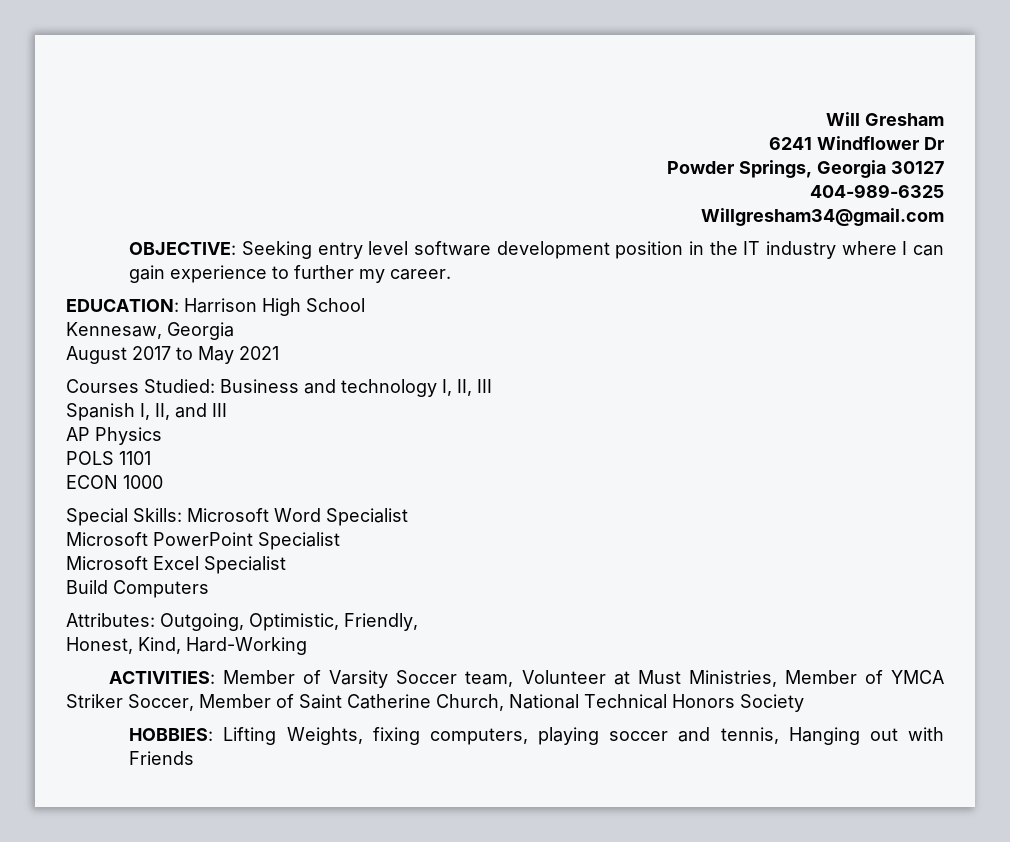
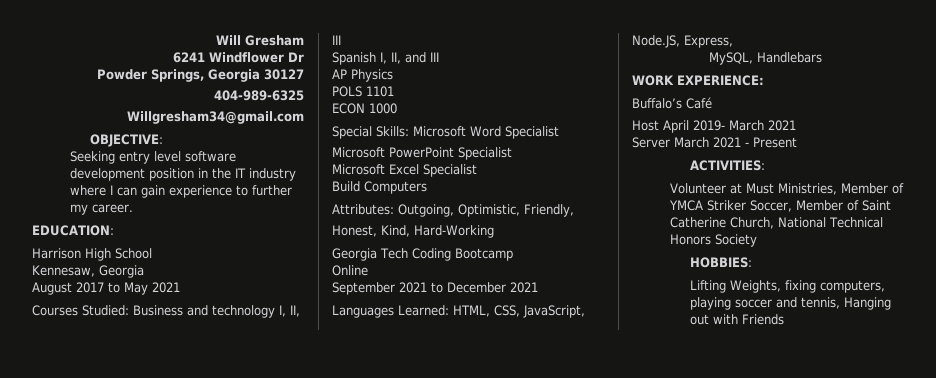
- OBJECTIVE: Seeking entry level software development position in the IT industry where I can gain experience to further my career.
+ OBJECTIVE:
+ Seeking entry level software development position in the IT industry where I can gain experience to further my career.
- EDUCATION: Harrison High School
+ EDUCATION:
+ Harrison High School
- ACTIVITIES: Member of Varsity Soccer team, Volunteer at Must Ministries, Member of YMCA Striker Soccer, Member of Saint Catherine Church, National Technical Honors Society
+ Georgia Tech Coding Bootcamp
+ Online
+ September 2021 to December 2021
+ Languages Learned: HTML, CSS, JavaScript, Node.JS, Express,
+ MySQL, Handlebars
+ WORK EXPERIENCE:
+ Buffalo’s Café
+ Host April 2019- March 2021
+ Server March 2021 - Present
+ ACTIVITIES:
+ Volunteer at Must Ministries, Member of YMCA Striker Soccer, Member of Saint Catherine Church, National Technical Honors Society
- HOBBIES: Lifting Weights, fixing computers, playing soccer and tennis, Hanging out with Friends
+ HOBBIES:
+ Lifting Weights, fixing computers, playing soccer and tennis, Hanging out with Friends

